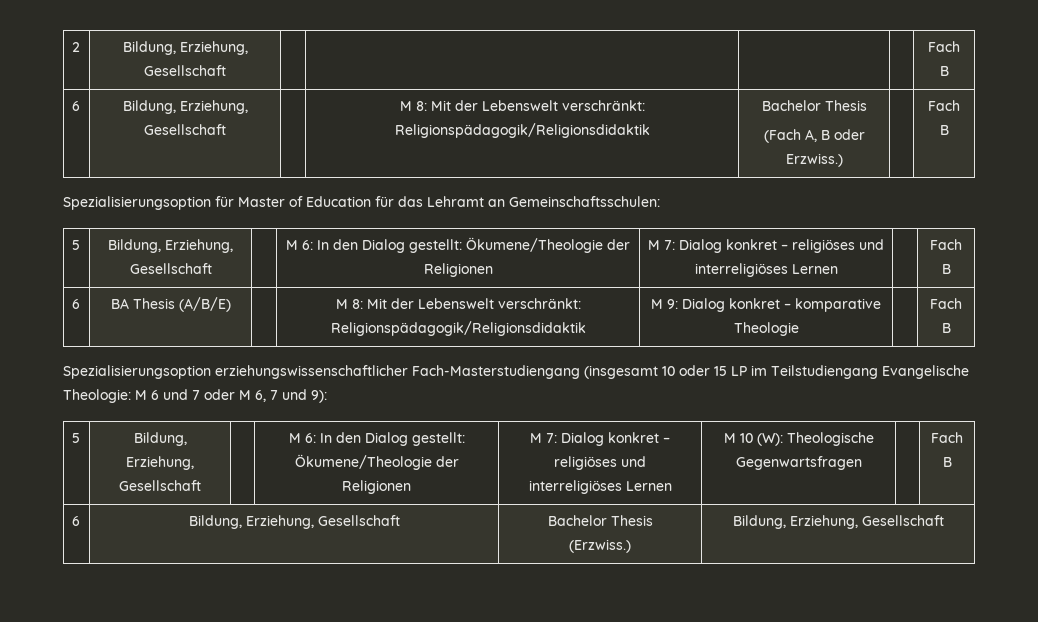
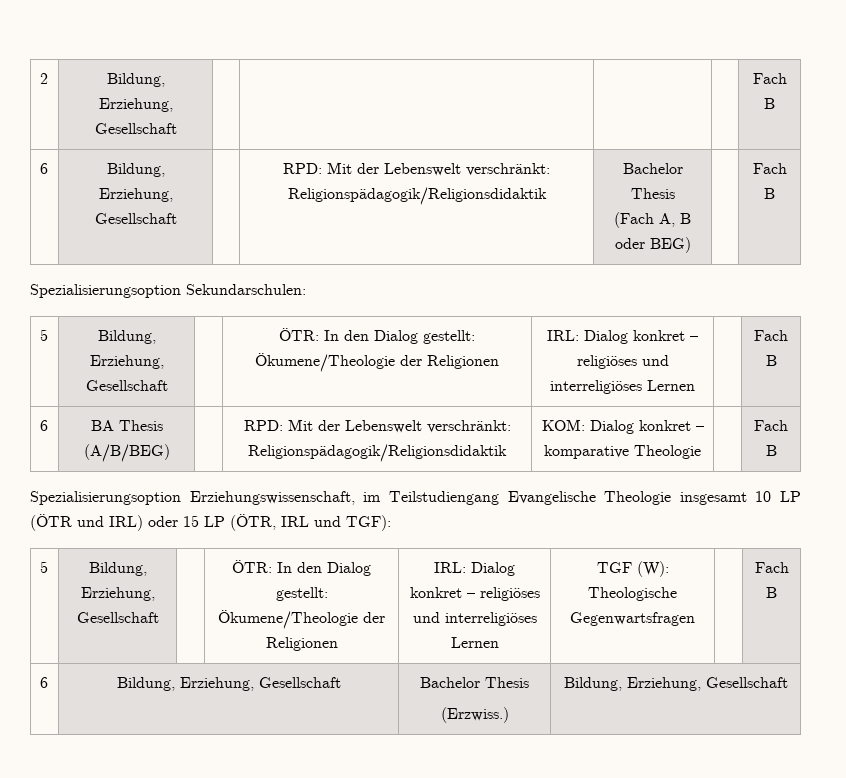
- 6 | Bildung, Erziehung, Gesellschaft | | M 8: Mit der Lebenswelt verschränkt: Religionspädagogik/Religionsdidaktik | Bachelor Thesis
- (Fach A, B oder Erzwiss.) | | Fach B
- Spezialisierungsoption für Master of Education für das Lehramt an Gemeinschaftsschulen:
- 5 | Bildung, Erziehung, Gesellschaft | | M 6: In den Dialog gestellt: Ökumene/Theologie der Religionen | M 7: Dialog konkret – religiöses und interreligiöses Lernen | | Fach B
+ 6 | Bildung, Erziehung, Gesellschaft | | RPD: Mit der Lebenswelt verschränkt: Religionspädagogik/Religionsdidaktik | Bachelor Thesis
+ (Fach A, B oder BEG) | | Fach B
+ Spezialisierungsoption Sekundarschulen:
+ 5 | Bildung, Erziehung, Gesellschaft | | ÖTR: In den Dialog gestellt: Ökumene/Theologie der Religionen | IRL: Dialog konkret – religiöses und interreligiöses Lernen | | Fach B
- 6 | BA Thesis (A/B/E) | | M 8: Mit der Lebenswelt verschränkt: Religionspädagogik/Religionsdidaktik | M 9: Dialog konkret – komparative Theologie | | Fach B
+ 6 | BA Thesis (A/B/BEG) | | RPD: Mit der Lebenswelt verschränkt: Religionspädagogik/Religionsdidaktik | KOM: Dialog konkret – komparative Theologie | | Fach B
- Spezialisierungsoption erziehungswissenschaftlicher Fach-Masterstudiengang (insgesamt 10 oder 15 LP im Teilstudiengang Evangelische Theologie: M 6 und 7 oder M 6, 7 und 9):
- 5 | Bildung, Erziehung, Gesellschaft | | M 6: In den Dialog gestellt: Ökumene/Theologie der Religionen | M 7: Dialog konkret – religiöses und interreligiöses Lernen | M 10 (W): Theologische Gegenwartsfragen | | Fach B
+ Spezialisierungsoption Erziehungswissenschaft, im Teilstudiengang Evangelische Theologie insgesamt 10 LP (ÖTR und IRL) oder 15 LP (ÖTR, IRL und TGF):
+ 5 | Bildung, Erziehung, Gesellschaft | | ÖTR: In den Dialog gestellt: Ökumene/Theologie der Religionen | IRL: Dialog konkret – religiöses und interreligiöses Lernen | TGF (W): Theologische Gegenwartsfragen | | Fach B

